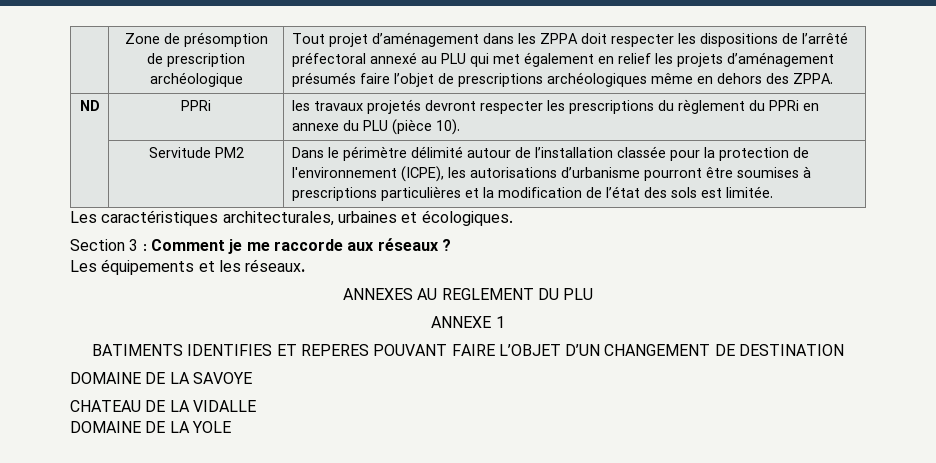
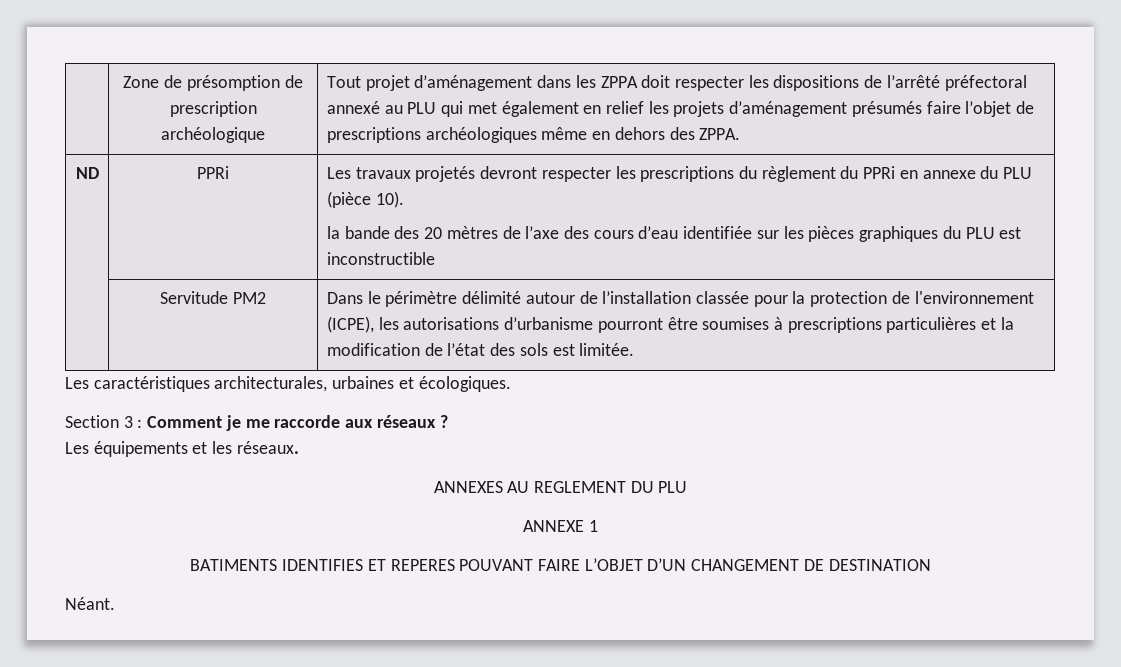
- ND | PPRi | les travaux projetés devront respecter les prescriptions du règlement du PPRi en annexe du PLU (pièce 10).
+ ND | PPRi | Les travaux projetés devront respecter les prescriptions du règlement du PPRi en annexe du PLU (pièce 10).
+ la bande des 20 mètres de l’axe des cours d’eau identifiée sur les pièces graphiques du PLU est inconstructible
- DOMAINE DE LA SAVOYE
- CHATEAU DE LA VIDALLE
- DOMAINE DE LA YOLE
+ Néant.

